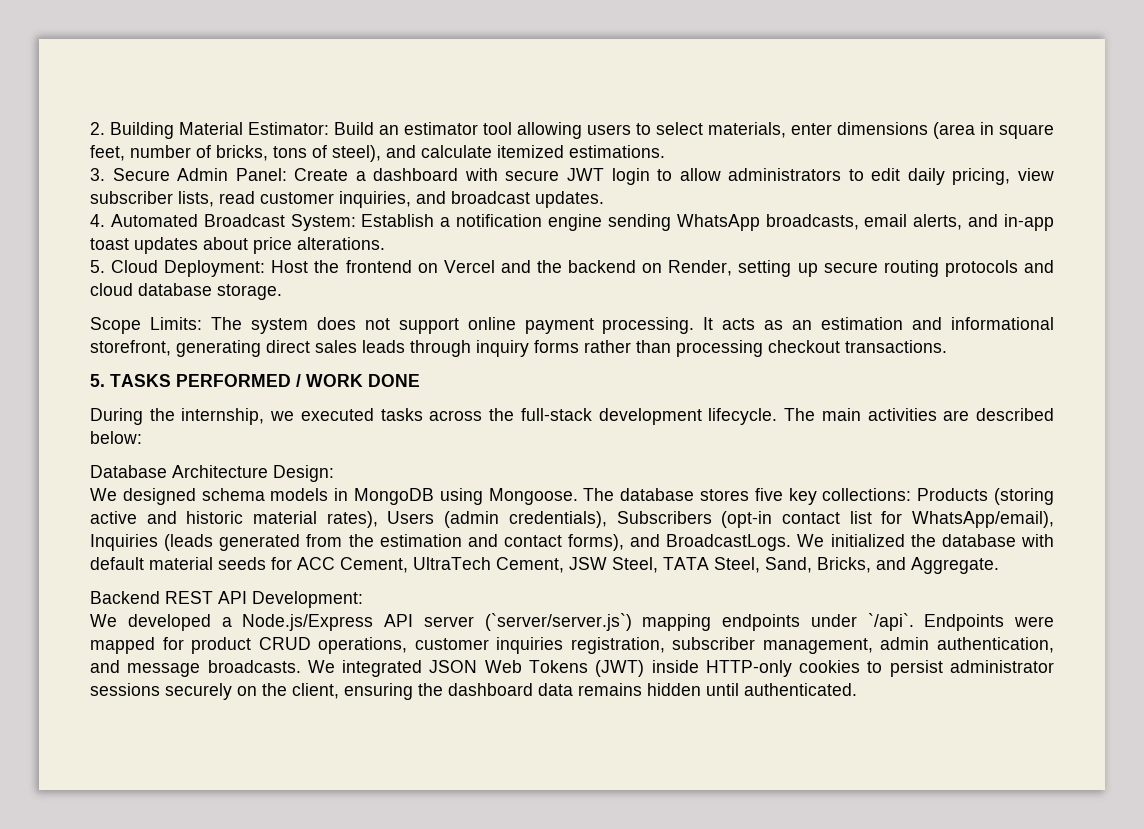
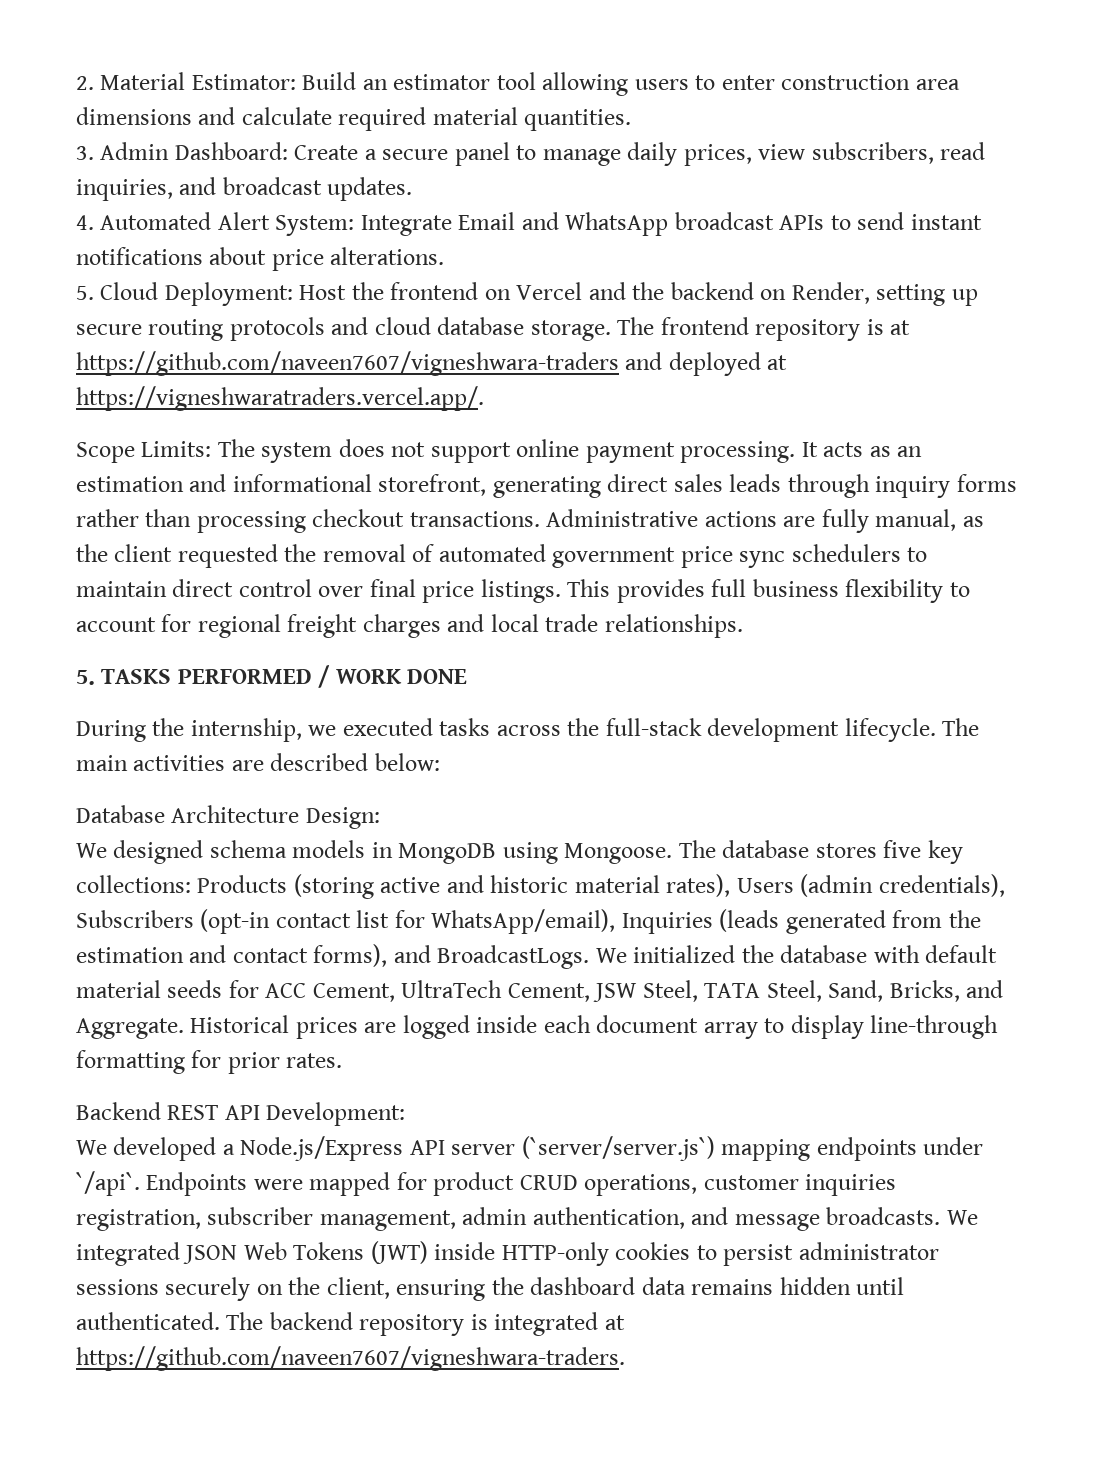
- 2. Building Material Estimator: Build an estimator tool allowing users to select materials, enter dimensions (area in square feet, number of bricks, tons of steel), and calculate itemized estimations.
- 3. Secure Admin Panel: Create a dashboard with secure JWT login to allow administrators to edit daily pricing, view subscriber lists, read customer inquiries, and broadcast updates.
+ 2. Material Estimator: Build an estimator tool allowing users to enter construction area dimensions and calculate required material quantities.
+ 3. Admin Dashboard: Create a secure panel to manage daily prices, view subscribers, read inquiries, and broadcast updates.
- 4. Automated Broadcast System: Establish a notification engine sending WhatsApp broadcasts, email alerts, and in-app toast updates about price alterations.
+ 4. Automated Alert System: Integrate Email and WhatsApp broadcast APIs to send instant notifications about price alterations.
+ The frontend repository is at https://github.com/naveen7607/vigneshwara-traders and deployed at https://vigneshwaratraders.vercel.app/.
+ Administrative actions are fully manual, as the client requested the removal of automated government price sync schedulers to maintain direct control over final price listings. This provides full business flexibility to account for regional freight charges and local trade relationships.
+ Historical prices are logged inside each document array to display line-through formatting for prior rates.
+ The backend repository is integrated at https://github.com/naveen7607/vigneshwara-traders.

